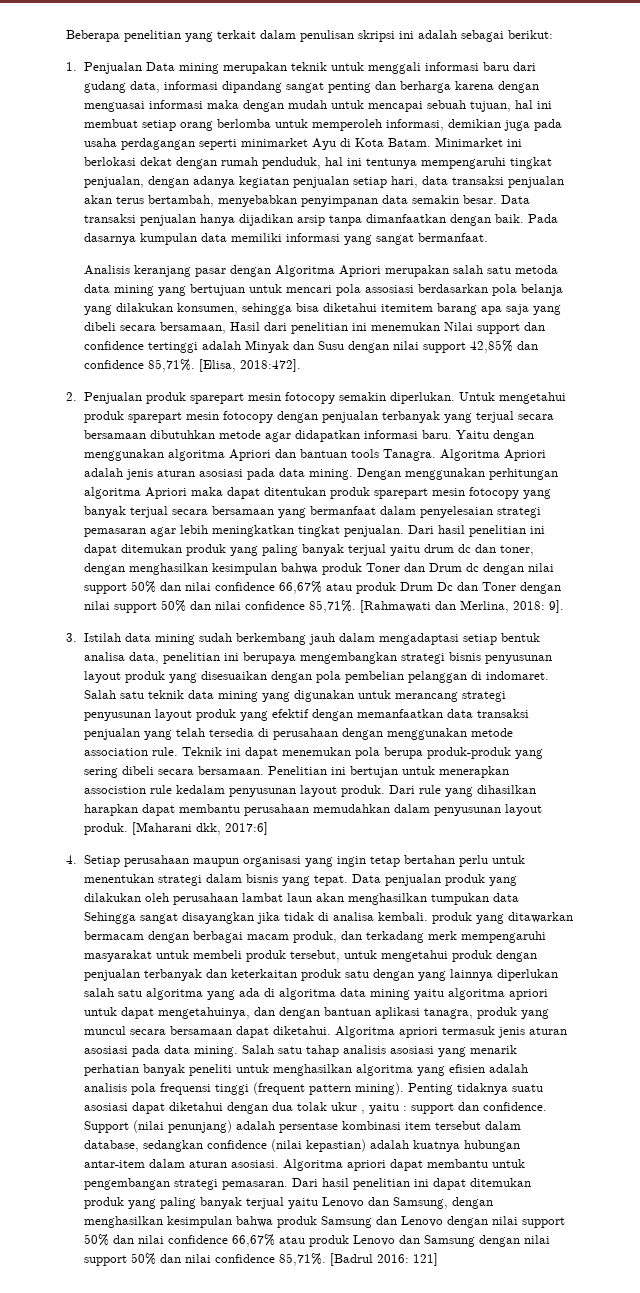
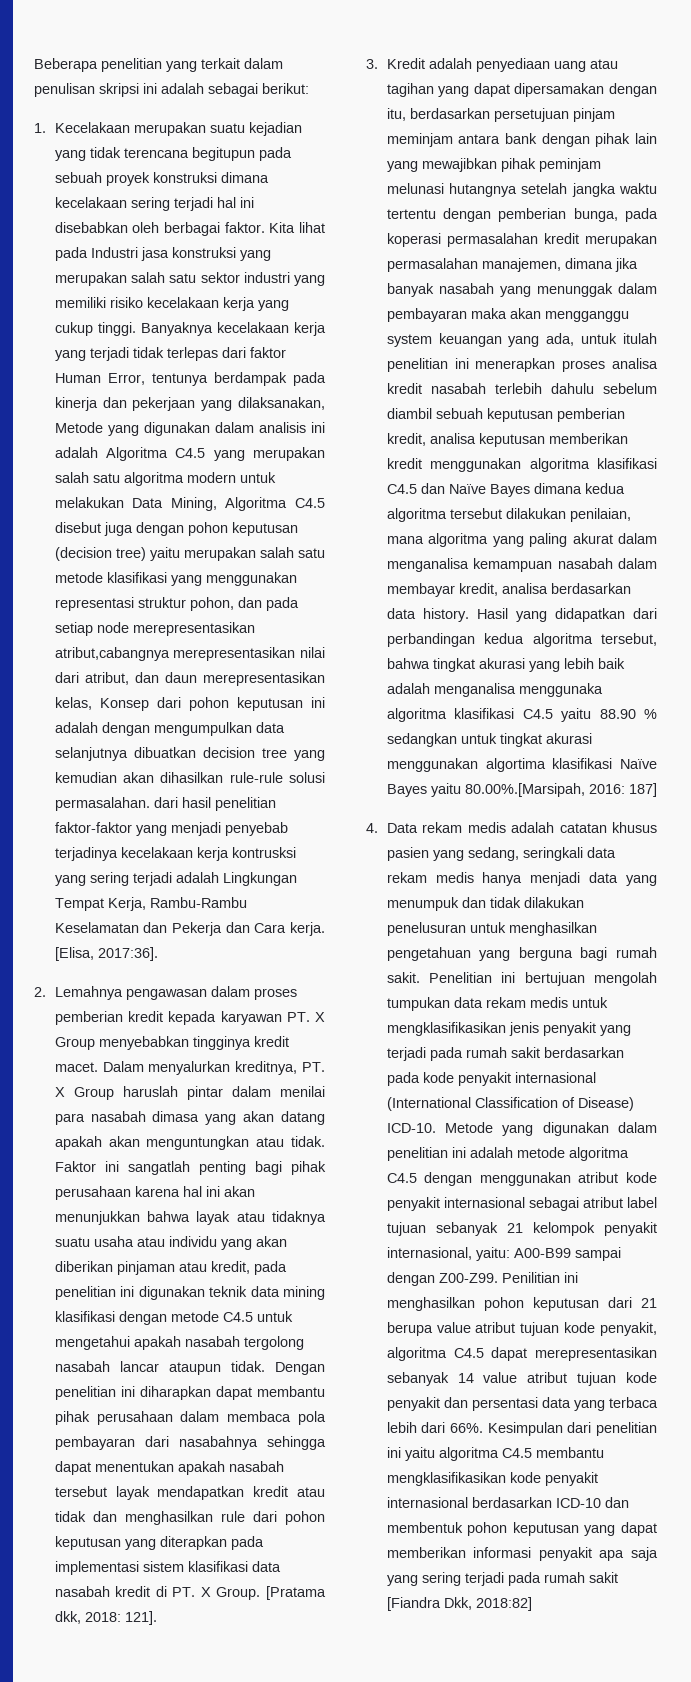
- 1. Penjualan Data mining merupakan teknik untuk menggali informasi baru dari gudang data, informasi dipandang sangat penting dan berharga karena dengan menguasai informasi maka dengan mudah untuk mencapai sebuah tujuan, hal ini membuat setiap orang berlomba untuk memperoleh informasi, demikian juga pada usaha perdagangan seperti minimarket Ayu di Kota Batam. Minimarket ini berlokasi dekat dengan rumah penduduk, hal ini tentunya mempengaruhi tingkat penjualan, dengan adanya kegiatan penjualan setiap hari, data transaksi penjualan akan terus bertambah, menyebabkan penyimpanan data semakin besar. Data transaksi penjualan hanya dijadikan arsip tanpa dimanfaatkan dengan baik. Pada dasarnya kumpulan data memiliki informasi yang sangat bermanfaat.
- Analisis keranjang pasar dengan Algoritma Apriori merupakan salah satu metoda data mining yang bertujuan untuk mencari pola assosiasi berdasarkan pola belanja yang dilakukan konsumen, sehingga bisa diketahui itemitem barang apa saja yang dibeli secara bersamaan, Hasil dari penelitian ini menemukan Nilai support dan confidence tertinggi adalah Minyak dan Susu dengan nilai support 42,85% dan confidence 85,71%. [Elisa, 2018:472].
- 2. Penjualan produk sparepart mesin fotocopy semakin diperlukan. Untuk mengetahui produk sparepart mesin fotocopy dengan penjualan terbanyak yang terjual secara bersamaan dibutuhkan metode agar didapatkan informasi baru. Yaitu dengan menggunakan algoritma Apriori dan bantuan tools Tanagra. Algoritma Apriori adalah jenis aturan asosiasi pada data mining. Dengan menggunakan perhitungan algoritma Apriori maka dapat ditentukan produk sparepart mesin fotocopy yang banyak terjual secara bersamaan yang bermanfaat dalam penyelesaian strategi pemasaran agar lebih meningkatkan tingkat penjualan. Dari hasil penelitian ini dapat ditemukan produk yang paling banyak terjual yaitu drum dc dan toner, dengan menghasilkan kesimpulan bahwa produk Toner dan Drum dc dengan nilai support 50% dan nilai confidence 66,67% atau produk Drum Dc dan Toner dengan nilai support 50% dan nilai confidence 85,71%. [Rahmawati dan Merlina, 2018: 9].
- 3. Istilah data mining sudah berkembang jauh dalam mengadaptasi setiap bentuk analisa data, penelitian ini berupaya mengembangkan strategi bisnis penyusunan layout produk yang disesuaikan dengan pola pembelian pelanggan di indomaret. Salah satu teknik data mining yang digunakan untuk merancang strategi penyusunan layout produk yang efektif dengan memanfaatkan data transaksi penjualan yang telah tersedia di perusahaan dengan menggunakan metode association rule. Teknik ini dapat menemukan pola berupa produk-produk yang sering dibeli secara bersamaan. Penelitian ini bertujan untuk menerapkan associstion rule kedalam penyusunan layout produk. Dari rule yang dihasilkan harapkan dapat membantu perusahaan memudahkan dalam penyusunan layout produk. [Maharani dkk, 2017:6]
- 4. Setiap perusahaan maupun organisasi yang ingin tetap bertahan perlu untuk menentukan strategi dalam bisnis yang tepat. Data penjualan produk yang dilakukan oleh perusahaan lambat laun akan menghasilkan tumpukan data Sehingga sangat disayangkan jika tidak di analisa kembali. produk yang ditawarkan bermacam dengan berbagai macam produk, dan terkadang merk mempengaruhi masyarakat untuk membeli produk tersebut, untuk mengetahui produk dengan penjualan terbanyak dan keterkaitan produk satu dengan yang lainnya diperlukan salah satu algoritma yang ada di algoritma data mining yaitu algoritma apriori untuk dapat mengetahuinya, dan dengan bantuan aplikasi tanagra, produk yang muncul secara bersamaan dapat diketahui. Algoritma apriori termasuk jenis aturan asosiasi pada data mining. Salah satu tahap analisis asosiasi yang menarik perhatian banyak peneliti untuk menghasilkan algoritma yang efisien adalah analisis pola frequensi tinggi (frequent pattern mining). Penting tidaknya suatu asosiasi dapat diketahui dengan dua tolak ukur , yaitu : support dan confidence. Support (nilai penunjang) adalah persentase kombinasi item tersebut dalam database, sedangkan confidence (nilai kepastian) adalah kuatnya hubungan antar-item dalam aturan asosiasi. Algoritma apriori dapat membantu untuk pengembangan strategi pemasaran. Dari hasil penelitian ini dapat ditemukan produk yang paling banyak terjual yaitu Lenovo dan Samsung, dengan menghasilkan kesimpulan bahwa produk Samsung dan Lenovo dengan nilai support 50% dan nilai confidence 66,67% atau produk Lenovo dan Samsung dengan nilai support 50% dan nilai confidence 85,71%. [Badrul 2016: 121]
+ 1. Kecelakaan merupakan suatu kejadian yang tidak terencana begitupun pada sebuah proyek konstruksi dimana kecelakaan sering terjadi hal ini disebabkan oleh berbagai faktor. Kita lihat pada Industri jasa konstruksi yang merupakan salah satu sektor industri yang memiliki risiko kecelakaan kerja yang cukup tinggi. Banyaknya kecelakaan kerja yang terjadi tidak terlepas dari faktor Human Error, tentunya berdampak pada kinerja dan pekerjaan yang dilaksanakan, Metode yang digunakan dalam analisis ini adalah Algoritma C4.5 yang merupakan salah satu algoritma modern untuk melakukan Data Mining, Algoritma C4.5 disebut juga dengan pohon keputusan (decision tree) yaitu merupakan salah satu metode klasifikasi yang menggunakan representasi struktur pohon, dan pada setiap node merepresentasikan atribut,cabangnya merepresentasikan nilai dari atribut, dan daun merepresentasikan kelas, Konsep dari pohon keputusan ini adalah dengan mengumpulkan data selanjutnya dibuatkan decision tree yang kemudian akan dihasilkan rule-rule solusi permasalahan. dari hasil penelitian faktor-faktor yang menjadi penyebab terjadinya kecelakaan kerja kontrusksi yang sering terjadi adalah Lingkungan Tempat Kerja, Rambu-Rambu Keselamatan dan Pekerja dan Cara kerja. [Elisa, 2017:36].
+ 2. Lemahnya pengawasan dalam proses pemberian kredit kepada karyawan PT. X Group menyebabkan tingginya kredit macet. Dalam menyalurkan kreditnya, PT. X Group haruslah pintar dalam menilai para nasabah dimasa yang akan datang apakah akan menguntungkan atau tidak. Faktor ini sangatlah penting bagi pihak perusahaan karena hal ini akan menunjukkan bahwa layak atau tidaknya suatu usaha atau individu yang akan diberikan pinjaman atau kredit, pada penelitian ini digunakan teknik data mining klasifikasi dengan metode C4.5 untuk mengetahui apakah nasabah tergolong nasabah lancar ataupun tidak. Dengan penelitian ini diharapkan dapat membantu pihak perusahaan dalam membaca pola pembayaran dari nasabahnya sehingga dapat menentukan apakah nasabah tersebut layak mendapatkan kredit atau tidak dan menghasilkan rule dari pohon keputusan yang diterapkan pada implementasi sistem klasifikasi data nasabah kredit di PT. X Group. [Pratama dkk, 2018: 121].
+ 3. Kredit adalah penyediaan uang atau tagihan yang dapat dipersamakan dengan itu, berdasarkan persetujuan pinjam meminjam antara bank dengan pihak lain yang mewajibkan pihak peminjam melunasi hutangnya setelah jangka waktu tertentu dengan pemberian bunga, pada koperasi permasalahan kredit merupakan permasalahan manajemen, dimana jika banyak nasabah yang menunggak dalam pembayaran maka akan mengganggu system keuangan yang ada, untuk itulah penelitian ini menerapkan proses analisa kredit nasabah terlebih dahulu sebelum diambil sebuah keputusan pemberian kredit, analisa keputusan memberikan kredit menggunakan algoritma klasifikasi C4.5 dan Naïve Bayes dimana kedua algoritma tersebut dilakukan penilaian, mana algoritma yang paling akurat dalam menganalisa kemampuan nasabah dalam membayar kredit, analisa berdasarkan data history. Hasil yang didapatkan dari perbandingan kedua algoritma tersebut, bahwa tingkat akurasi yang lebih baik adalah menganalisa menggunaka algoritma klasifikasi C4.5 yaitu 88.90 % sedangkan untuk tingkat akurasi menggunakan algortima klasifikasi Naïve Bayes yaitu 80.00%.[Marsipah, 2016: 187]
+ 4. Data rekam medis adalah catatan khusus pasien yang sedang, seringkali data rekam medis hanya menjadi data yang menumpuk dan tidak dilakukan penelusuran untuk menghasilkan pengetahuan yang berguna bagi rumah sakit. Penelitian ini bertujuan mengolah tumpukan data rekam medis untuk mengklasifikasikan jenis penyakit yang terjadi pada rumah sakit berdasarkan pada kode penyakit internasional (International Classification of Disease) ICD-10. Metode yang digunakan dalam penelitian ini adalah metode algoritma C4.5 dengan menggunakan atribut kode penyakit internasional sebagai atribut label tujuan sebanyak 21 kelompok penyakit internasional, yaitu: A00-B99 sampai dengan Z00-Z99. Penilitian ini menghasilkan pohon keputusan dari 21 berupa value atribut tujuan kode penyakit, algoritma C4.5 dapat merepresentasikan sebanyak 14 value atribut tujuan kode penyakit dan persentasi data yang terbaca lebih dari 66%. Kesimpulan dari penelitian ini yaitu algoritma C4.5 membantu mengklasifikasikan kode penyakit internasional berdasarkan ICD-10 dan membentuk pohon keputusan yang dapat memberikan informasi penyakit apa saja yang sering terjadi pada rumah sakit [Fiandra Dkk, 2018:82]

